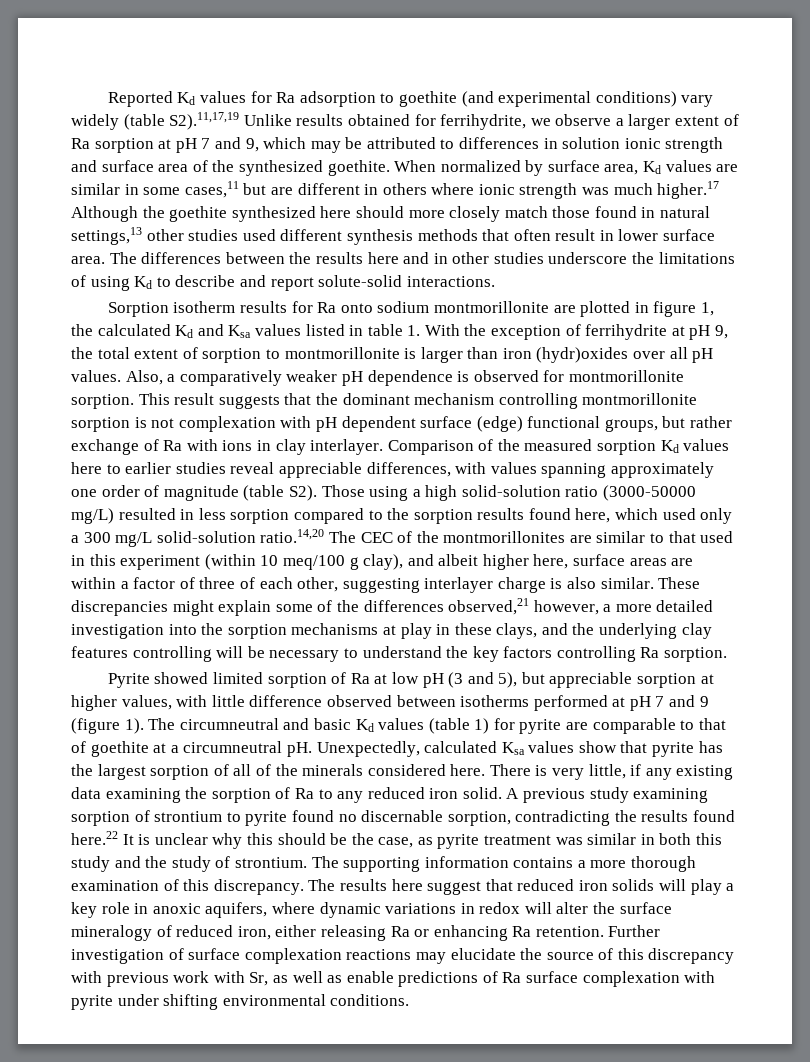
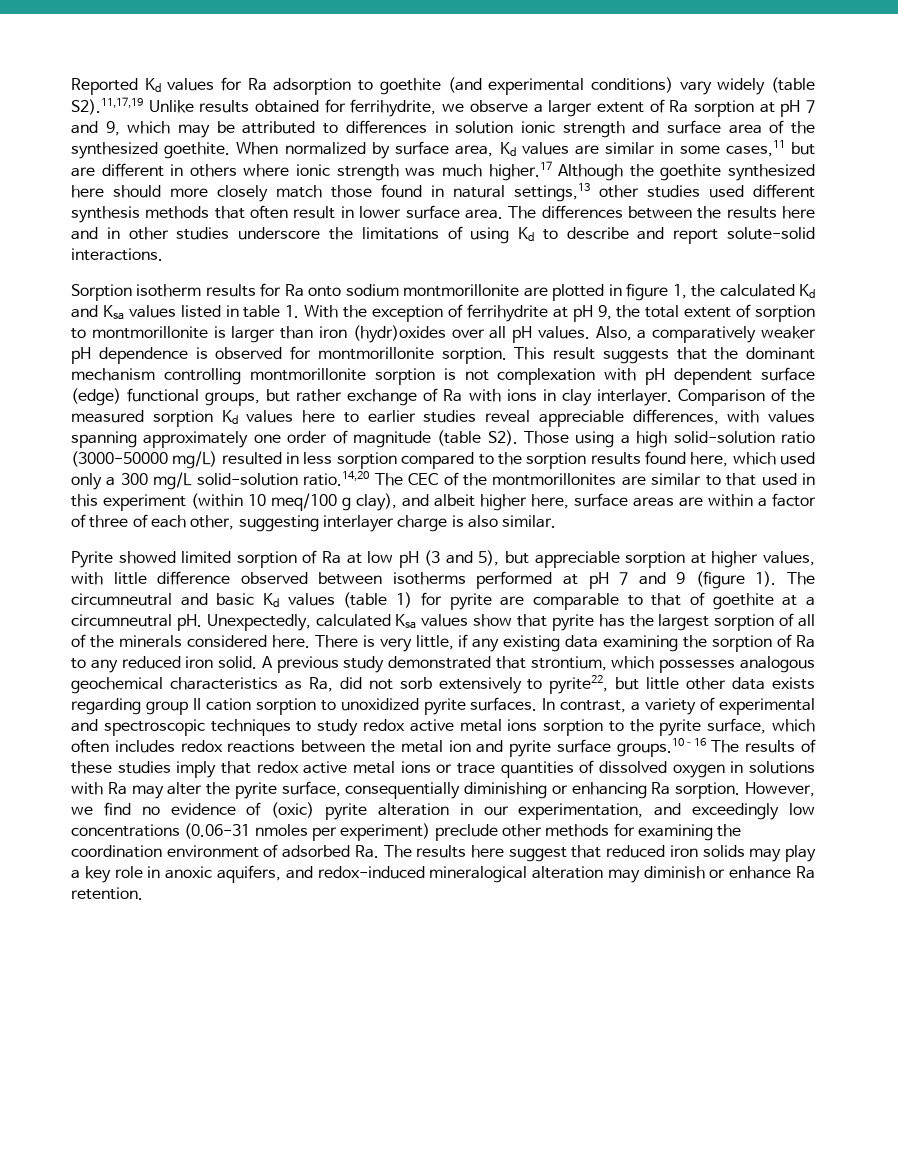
- These discrepancies might explain some of the differences observed,21 however, a more detailed investigation into the sorption mechanisms at play in these clays, and the underlying clay features controlling will be necessary to understand the key factors controlling Ra sorption.
- A previous study examining sorption of strontium to pyrite found no discernable sorption, contradicting the results found here.22 It is unclear why this should be the case, as pyrite treatment was similar in both this study and the study of strontium. The supporting information contains a more thorough examination of this discrepancy. The results here suggest that reduced iron solids will play a key role in anoxic aquifers, where dynamic variations in redox will alter the surface mineralogy of reduced iron, either releasing Ra or enhancing Ra retention. Further investigation of surface complexation reactions may elucidate the source of this discrepancy with previous work with Sr, as well as enable predictions of Ra surface complexation with pyrite under shifting environmental conditions.
+ A previous study demonstrated that strontium, which possesses analogous geochemical characteristics as Ra, did not sorb extensively to pyrite22, but little other data exists regarding group II cation sorption to unoxidized pyrite surfaces. In contrast, a variety of experimental and spectroscopic techniques to study redox active metal ions sorption to the pyrite surface, which often includes redox reactions between the metal ion and pyrite surface groups.10–16 The results of these studies imply that redox active metal ions or trace quantities of dissolved oxygen in solutions with Ra may alter the pyrite surface, consequentially diminishing or enhancing Ra sorption. However, we find no evidence of (oxic) pyrite alteration in our experimentation, and exceedingly low concentrations (0.06-31 nmoles per experiment) preclude other methods for examining the coordination environment of adsorbed Ra. The results here suggest that reduced iron solids may play a key role in anoxic aquifers, and redox-induced mineralogical alteration may diminish or enhance Ra retention.

